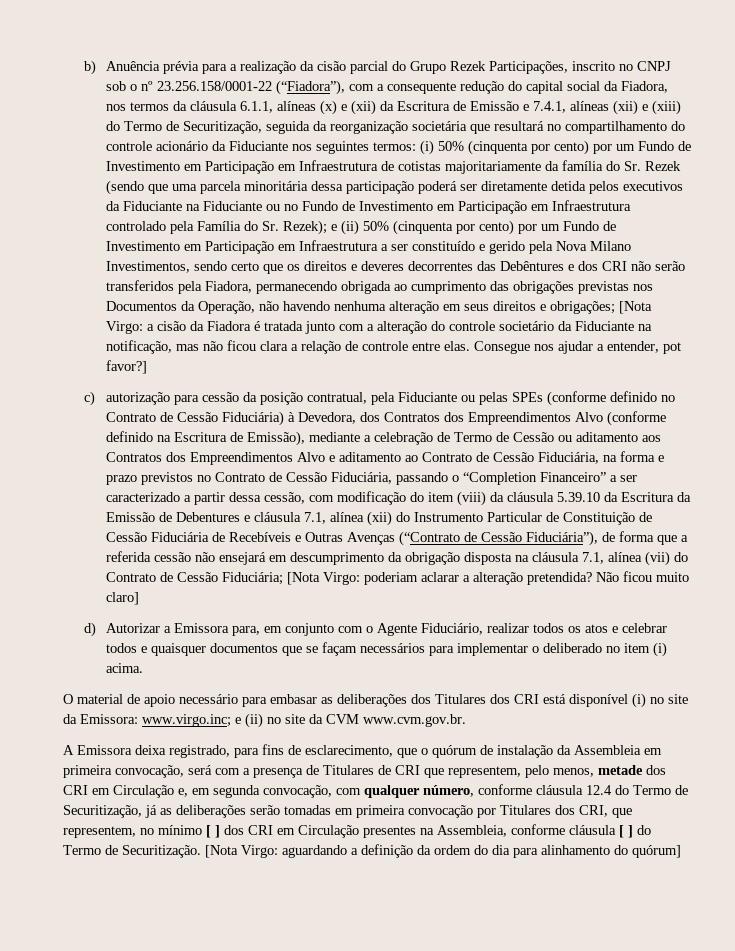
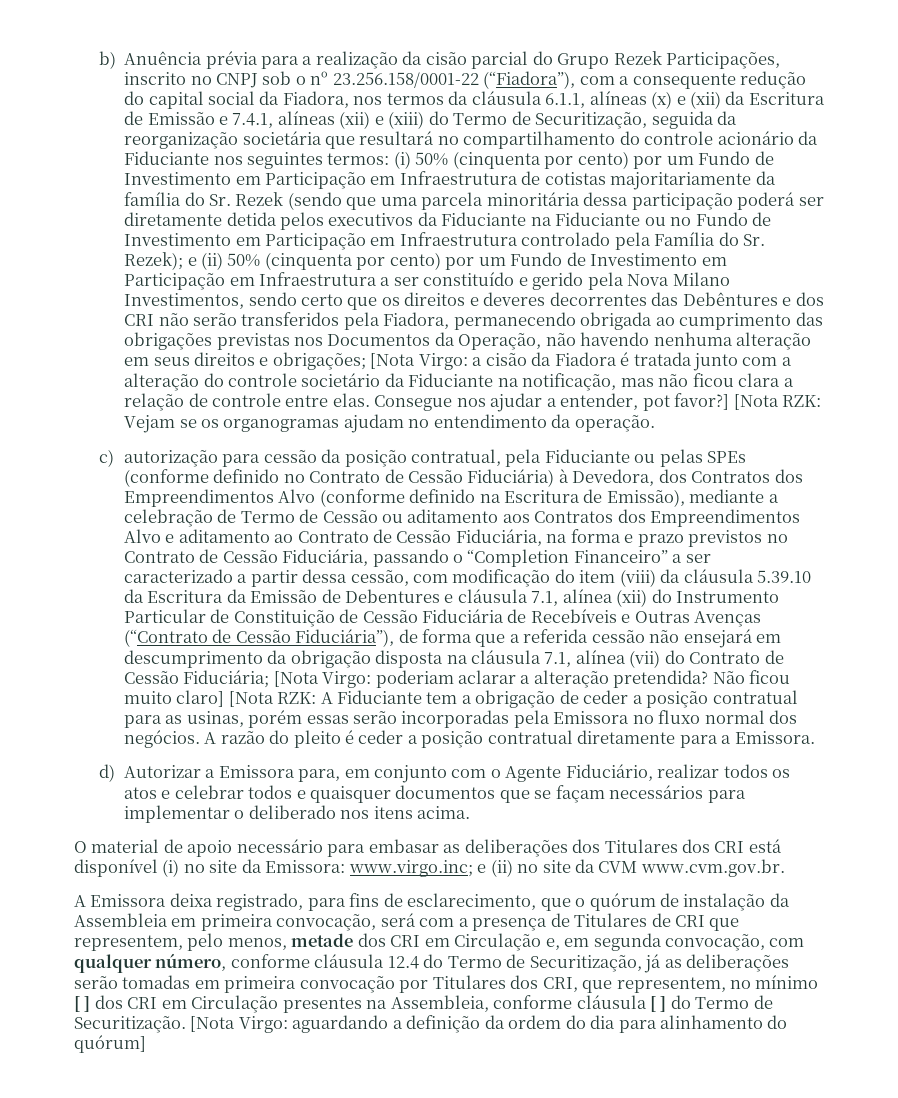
+ [Nota RZK: Vejam se os organogramas ajudam no entendimento da operação.
- Não ficou muito claro]
+ Não ficou muito claro] [Nota RZK: A Fiduciante tem a obrigação de ceder a posição contratual para as usinas, porém essas serão incorporadas pela Emissora no fluxo normal dos negócios. A razão do pleito é ceder a posição contratual diretamente para a Emissora.
- d) Autorizar a Emissora para, em conjunto com o Agente Fiduciário, realizar todos os atos e celebrar todos e quaisquer documentos que se façam necessários para implementar o deliberado no item (i) acima.
+ d) Autorizar a Emissora para, em conjunto com o Agente Fiduciário, realizar todos os atos e celebrar todos e quaisquer documentos que se façam necessários para implementar o deliberado nos itens acima.

